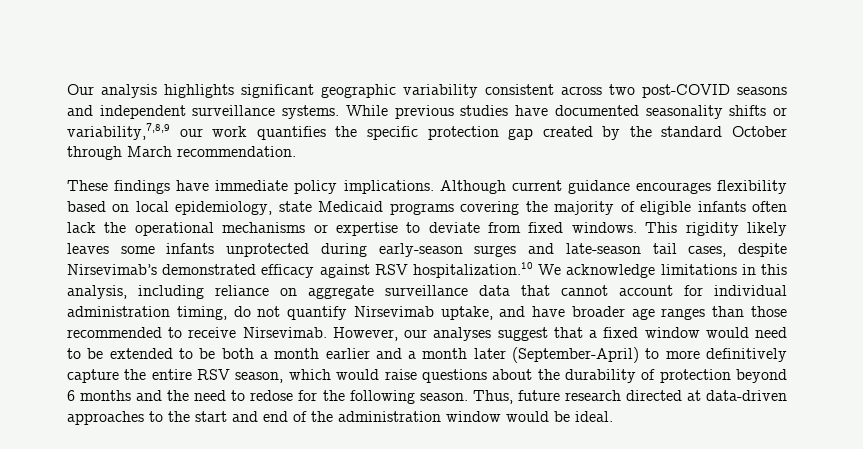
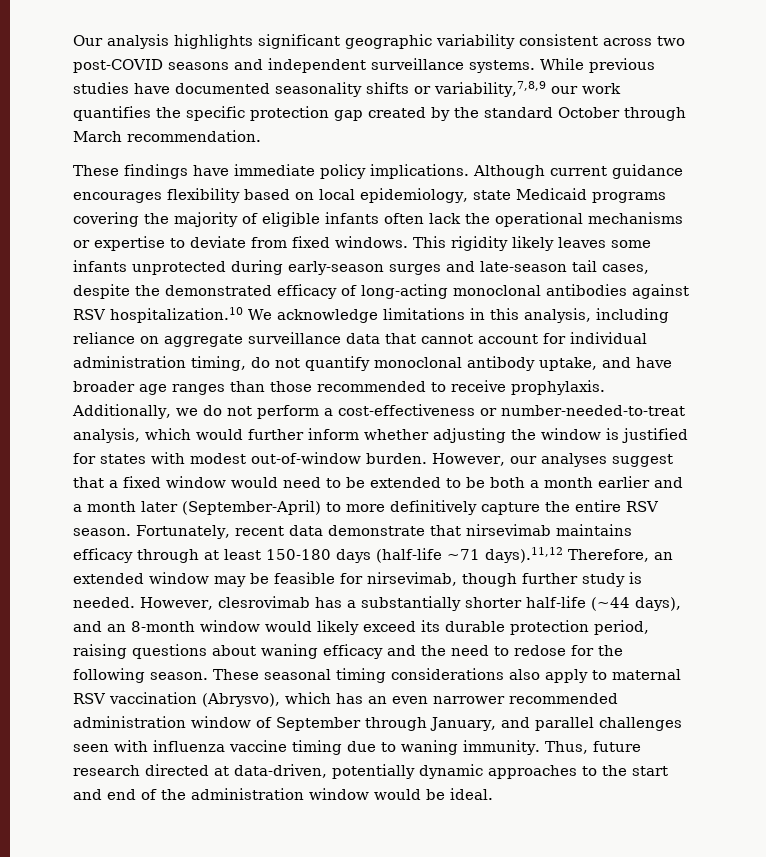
- This rigidity likely leaves some infants unprotected during early-season surges and late-season tail cases, despite Nirsevimab’s demonstrated efficacy against RSV hospitalization.10 We acknowledge limitations in this analysis, including reliance on aggregate surveillance data that cannot account for individual administration timing, do not quantify Nirsevimab uptake, and have broader age ranges than those recommended to receive Nirsevimab.
+ This rigidity likely leaves some infants unprotected during early-season surges and late-season tail cases, despite the demonstrated efficacy of long-acting monoclonal antibodies against RSV hospitalization.10 We acknowledge limitations in this analysis, including reliance on aggregate surveillance data that cannot account for individual administration timing, do not quantify monoclonal antibody uptake, and have broader age ranges than those recommended to receive prophylaxis. Additionally, we do not perform a cost-effectiveness or number-needed-to-treat analysis, which would further inform whether adjusting the window is justified for states with modest out-of-window burden.
- However, our analyses suggest that a fixed window would need to be extended to be both a month earlier and a month later (September-April) to more definitively capture the entire RSV season, which would raise questions about the durability of protection beyond 6 months and the need to redose for the following season.
+ However, our analyses suggest that a fixed window would need to be extended to be both a month earlier and a month later (September-April) to more definitively capture the entire RSV season. Fortunately, recent data demonstrate that nirsevimab maintains efficacy through at least 150-180 days (half-life ~71 days).11,12 Therefore, an extended window may be feasible for nirsevimab, though further study is needed. However, clesrovimab has a substantially shorter half-life (~44 days), and an 8-month window would likely exceed its durable protection period, raising questions about waning efficacy and the need to redose for the following season.
+ These seasonal timing considerations also apply to maternal RSV vaccination (Abrysvo), which has an even narrower recommended administration window of September through January, and parallel challenges seen with influenza vaccine timing due to waning immunity.
- Thus, future research directed at data-driven approaches to the start and end of the administration window would be ideal.
+ Thus, future research directed at data-driven, potentially dynamic approaches to the start and end of the administration window would be ideal.

